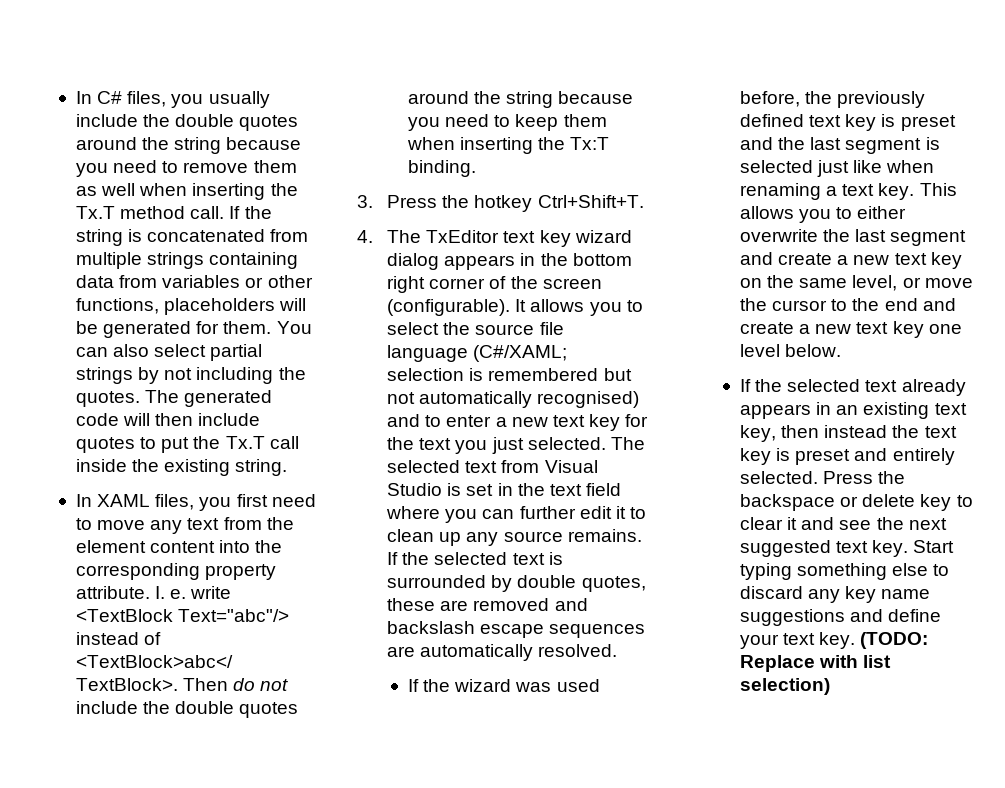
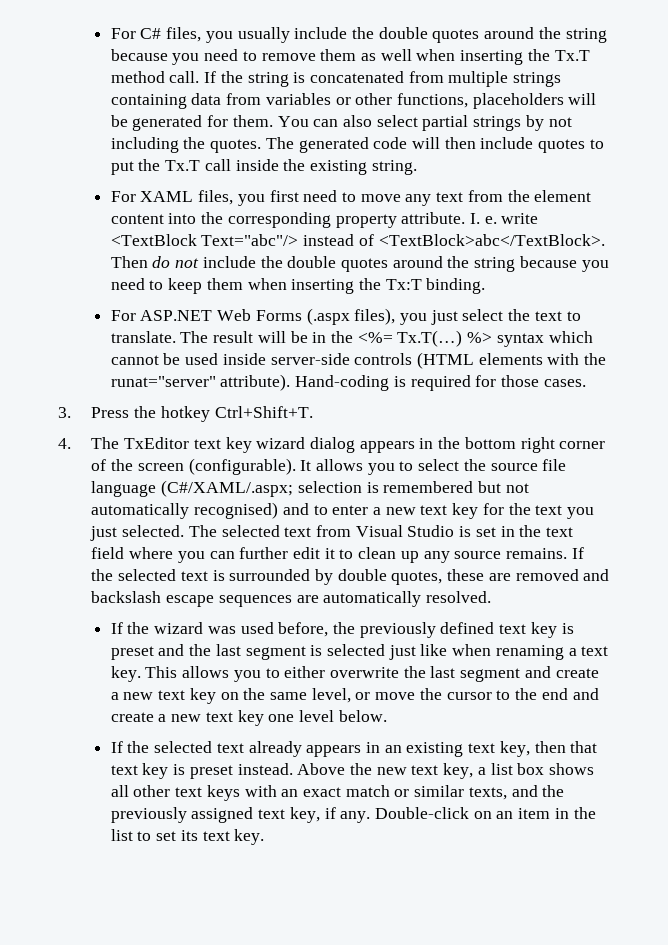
- In C# files, you usually include the double quotes around the string because you need to remove them as well when inserting the Tx.T method call.
+ For C# files, you usually include the double quotes around the string because you need to remove them as well when inserting the Tx.T method call.
- In XAML files, you first need to move any text from the element content into the corresponding property attribute.
+ For XAML files, you first need to move any text from the element content into the corresponding property attribute.
+ For ASP.NET Web Forms (.aspx files), you just select the text to translate. The result will be in the <%= Tx.T(…) %> syntax which cannot be used inside server-side controls (HTML elements with the runat="server" attribute). Hand-coding is required for those cases.
- It allows you to select the source file language (C#/XAML; selection is remembered but not automatically recognised) and to enter a new text key for the text you just selected.
+ It allows you to select the source file language (C#/XAML/.aspx; selection is remembered but not automatically recognised) and to enter a new text key for the text you just selected.
- If the selected text already appears in an existing text key, then instead the text key is preset and entirely selected. Press the backspace or delete key to clear it and see the next suggested text key. Start typing something else to discard any key name suggestions and define your text key. (TODO: Replace with list selection)
+ If the selected text already appears in an existing text key, then that text key is preset instead. Above the new text key, a list box shows all other text keys with an exact match or similar texts, and the previously assigned text key, if any. Double-click on an item in the list to set its text key.

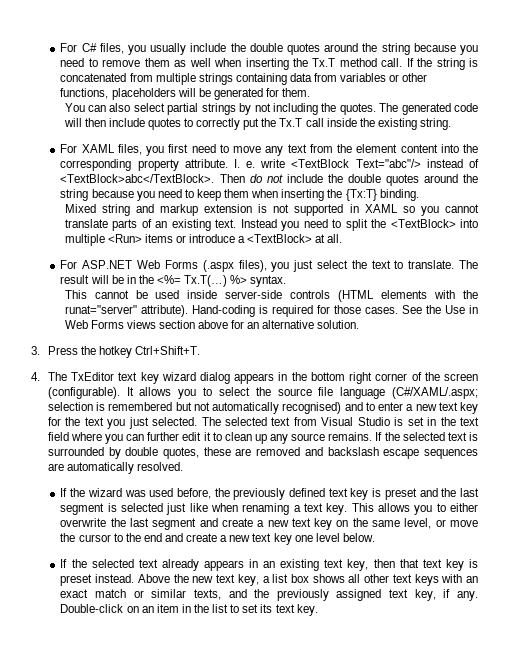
- If the string is concatenated from multiple strings containing data from variables or other functions, placeholders will be generated for them. You can also select partial strings by not including the quotes.
+ If the string is concatenated from multiple strings containing data from variables or other functions, placeholders will be generated for them.
+ You can also select partial strings by not including the quotes.
- The generated code will then include quotes to put the Tx.T call inside the existing string.
+ The generated code will then include quotes to correctly put the Tx.T call inside the existing string.
- Then do not include the double quotes around the string because you need to keep them when inserting the Tx:T binding.
+ Then do not include the double quotes around the string because you need to keep them when inserting the {Tx:T} binding.
+ Mixed string and markup extension is not supported in XAML so you cannot translate parts of an existing text. Instead you need to split the <TextBlock> into multiple <Run> items or introduce a <TextBlock> at all.
- %> syntax which cannot be used inside server-side controls (HTML elements with the runat="server" attribute).
+ %> syntax.
+ This cannot be used inside server-side controls (HTML elements with the runat="server" attribute).
+ See the Use in Web Forms views section above for an alternative solution.

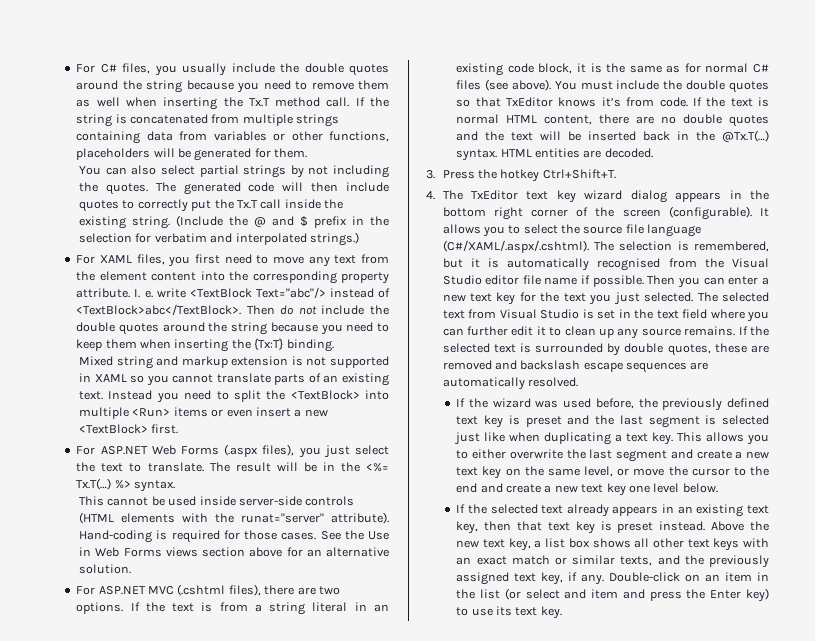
+ (Include the @ and $ prefix in the selection for verbatim and interpolated strings.)
- Instead you need to split the <TextBlock> into multiple <Run> items or introduce a <TextBlock> at all.
+ Instead you need to split the <TextBlock> into multiple <Run> items or even insert a new <TextBlock> first.
+ For ASP.NET MVC (.cshtml files), there are two options. If the text is from a string literal in an existing code block, it is the same as for normal C# files (see above). You must include the double quotes so that TxEditor knows it’s from code. If the text is normal HTML content, there are no double quotes and the text will be inserted back in the @Tx.T(…) syntax. HTML entities are decoded.
- It allows you to select the source file language (C#/XAML/.aspx; selection is remembered but not automatically recognised) and to enter a new text key for the text you just selected.
+ It allows you to select the source file language (C#/XAML/.aspx/.cshtml). The selection is remembered, but it is automatically recognised from the Visual Studio editor file name if possible. Then you can enter a new text key for the text you just selected.
- If the wizard was used before, the previously defined text key is preset and the last segment is selected just like when renaming a text key.
+ If the wizard was used before, the previously defined text key is preset and the last segment is selected just like when duplicating a text key.
- Double-click on an item in the list to set its text key.
+ Double-click on an item in the list (or select and item and press the Enter key) to use its text key.

